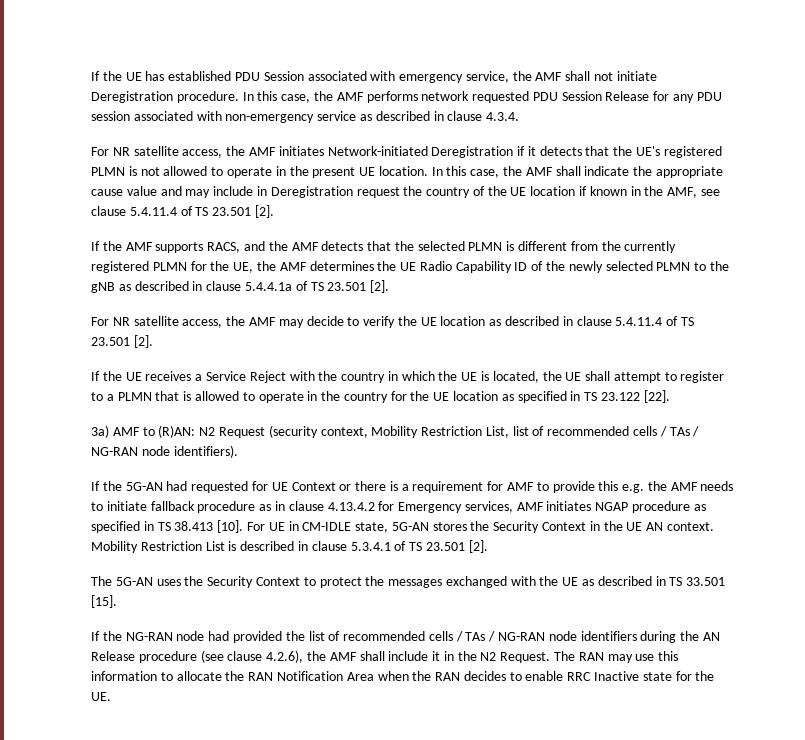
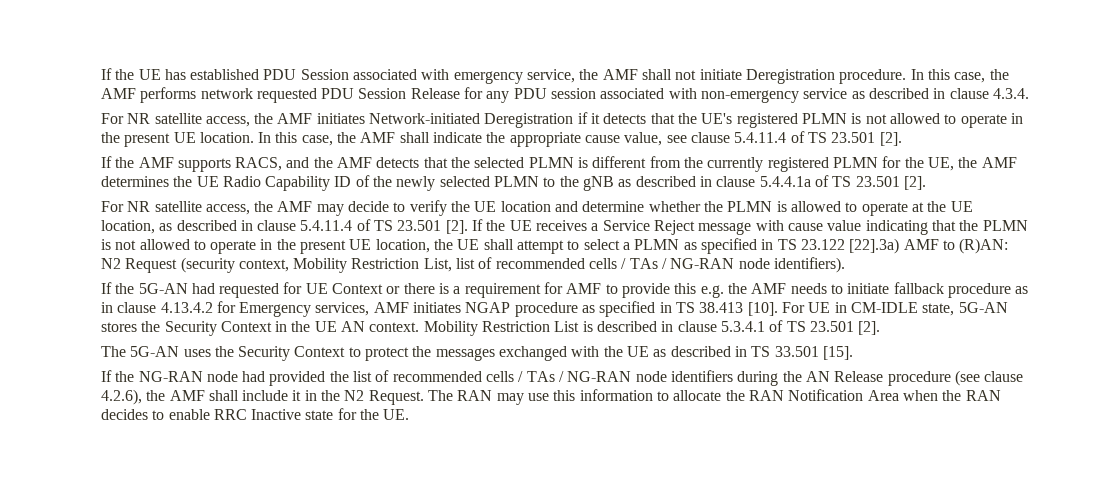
- In this case, the AMF shall indicate the appropriate cause value and may include in Deregistration request the country of the UE location if known in the AMF, see clause 5.4.11.4 of TS 23.501 [2].
+ In this case, the AMF shall indicate the appropriate cause value, see clause 5.4.11.4 of TS 23.501 [2].
- For NR satellite access, the AMF may decide to verify the UE location as described in clause 5.4.11.4 of TS 23.501 [2].
- If the UE receives a Service Reject with the country in which the UE is located, the UE shall attempt to register to a PLMN that is allowed to operate in the country for the UE location as specified in TS 23.122 [22].
- 3a) AMF to (R)AN: N2 Request (security context, Mobility Restriction List, list of recommended cells / TAs / NG-RAN node identifiers).
+ For NR satellite access, the AMF may decide to verify the UE location and determine whether the PLMN is allowed to operate at the UE location, as described in clause 5.4.11.4 of TS 23.501 [2]. If the UE receives a Service Reject message with cause value indicating that the PLMN is not allowed to operate in the present UE location, the UE shall attempt to select a PLMN as specified in TS 23.122 [22].3a) AMF to (R)AN: N2 Request (security context, Mobility Restriction List, list of recommended cells / TAs / NG-RAN node identifiers).

